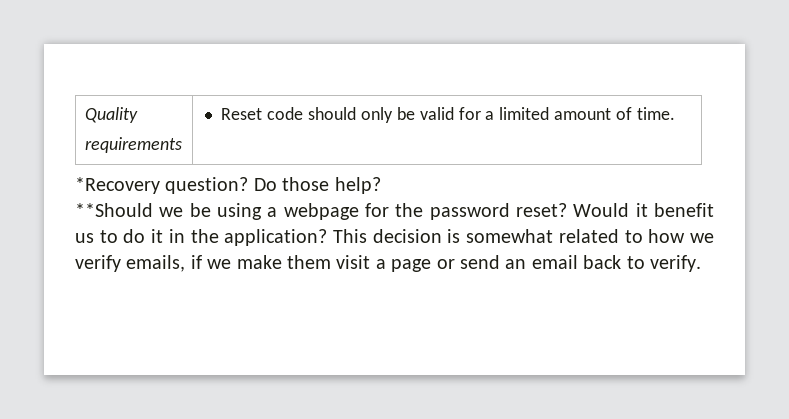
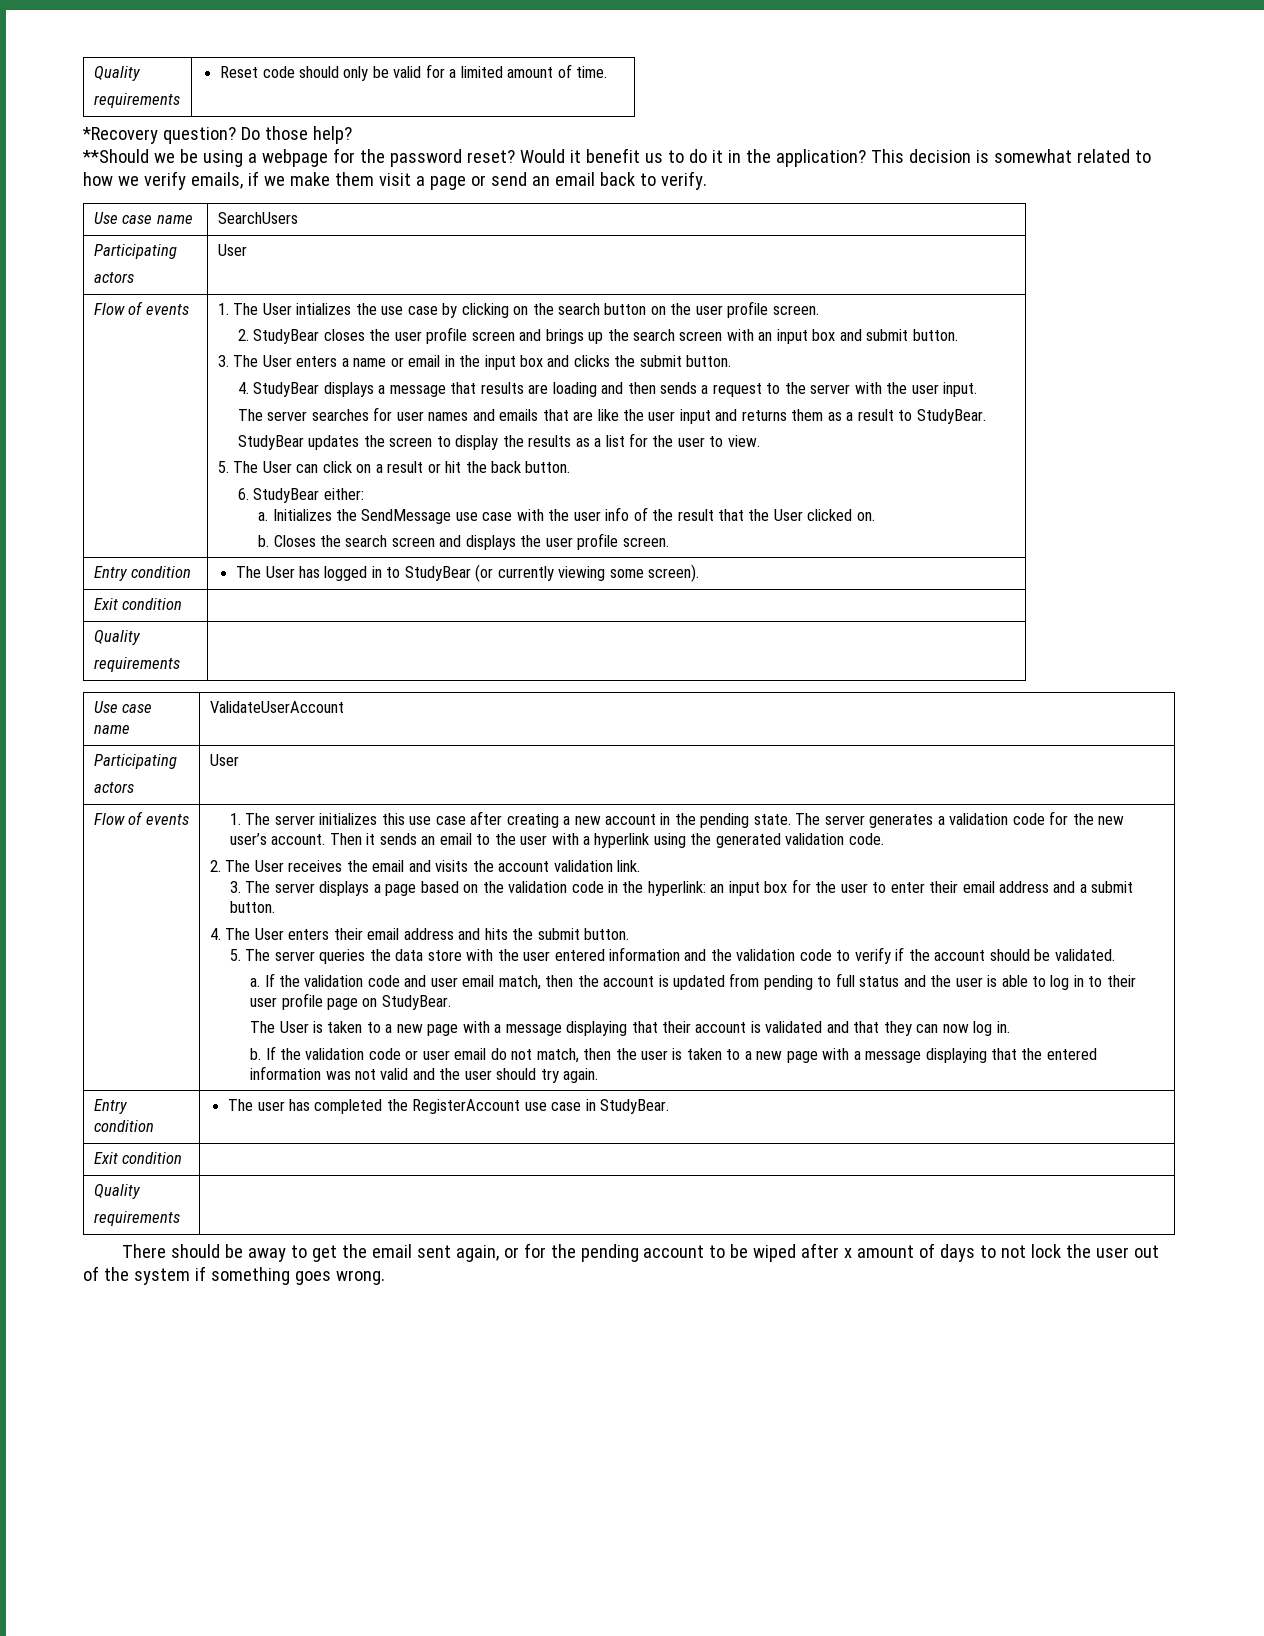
+ Use case name | SearchUsers
+ Participating
+ actors | User
+ Flow of events | 1. The User intializes the use case by clicking on the search button on the user profile screen.
+ 2. StudyBear closes the user profile screen and brings up the search screen with an input box and submit button.
+ 3. The User enters a name or email in the input box and clicks the submit button.
+ 4. StudyBear displays a message that results are loading and then sends a request to the server with the user input.
+ The server searches for user names and emails that are like the user input and returns them as a result to StudyBear.
+ StudyBear updates the screen to display the results as a list for the user to view.
+ 5. The User can click on a result or hit the back button.
+ 6. StudyBear either:
+ a. Initializes the SendMessage use case with the user info of the result that the User clicked on.
+ b. Closes the search screen and displays the user profile screen.
+ Entry condition | The User has logged in to StudyBear (or currently viewing some screen).
+ Exit condition |
+ Quality
+ requirements |
+ Use case name | ValidateUserAccount
+ Participating
+ actors | User
+ Flow of events | 1. The server initializes this use case after creating a new account in the pending state. The server generates a validation code for the new user’s account. Then it sends an email to the user with a hyperlink using the generated validation code.
+ 2. The User receives the email and visits the account validation link.
+ 3. The server displays a page based on the validation code in the hyperlink: an input box for the user to enter their email address and a submit button.
+ 4. The User enters their email address and hits the submit button.
+ 5. The server queries the data store with the user entered information and the validation code to verify if the account should be validated.
+ a. If the validation code and user email match, then the account is updated from pending to full status and the user is able to log in to their user profile page on StudyBear.
+ The User is taken to a new page with a message displaying that their account is validated and that they can now log in.
+ b. If the validation code or user email do not match, then the user is taken to a new page with a message displaying that the entered information was not valid and the user should try again.
+ Entry condition | The user has completed the RegisterAccount use case in StudyBear.
+ Exit condition |
+ Quality
+ requirements |
+ There should be away to get the email sent again, or for the pending account to be wiped after x amount of days to not lock the user out of the system if something goes wrong.

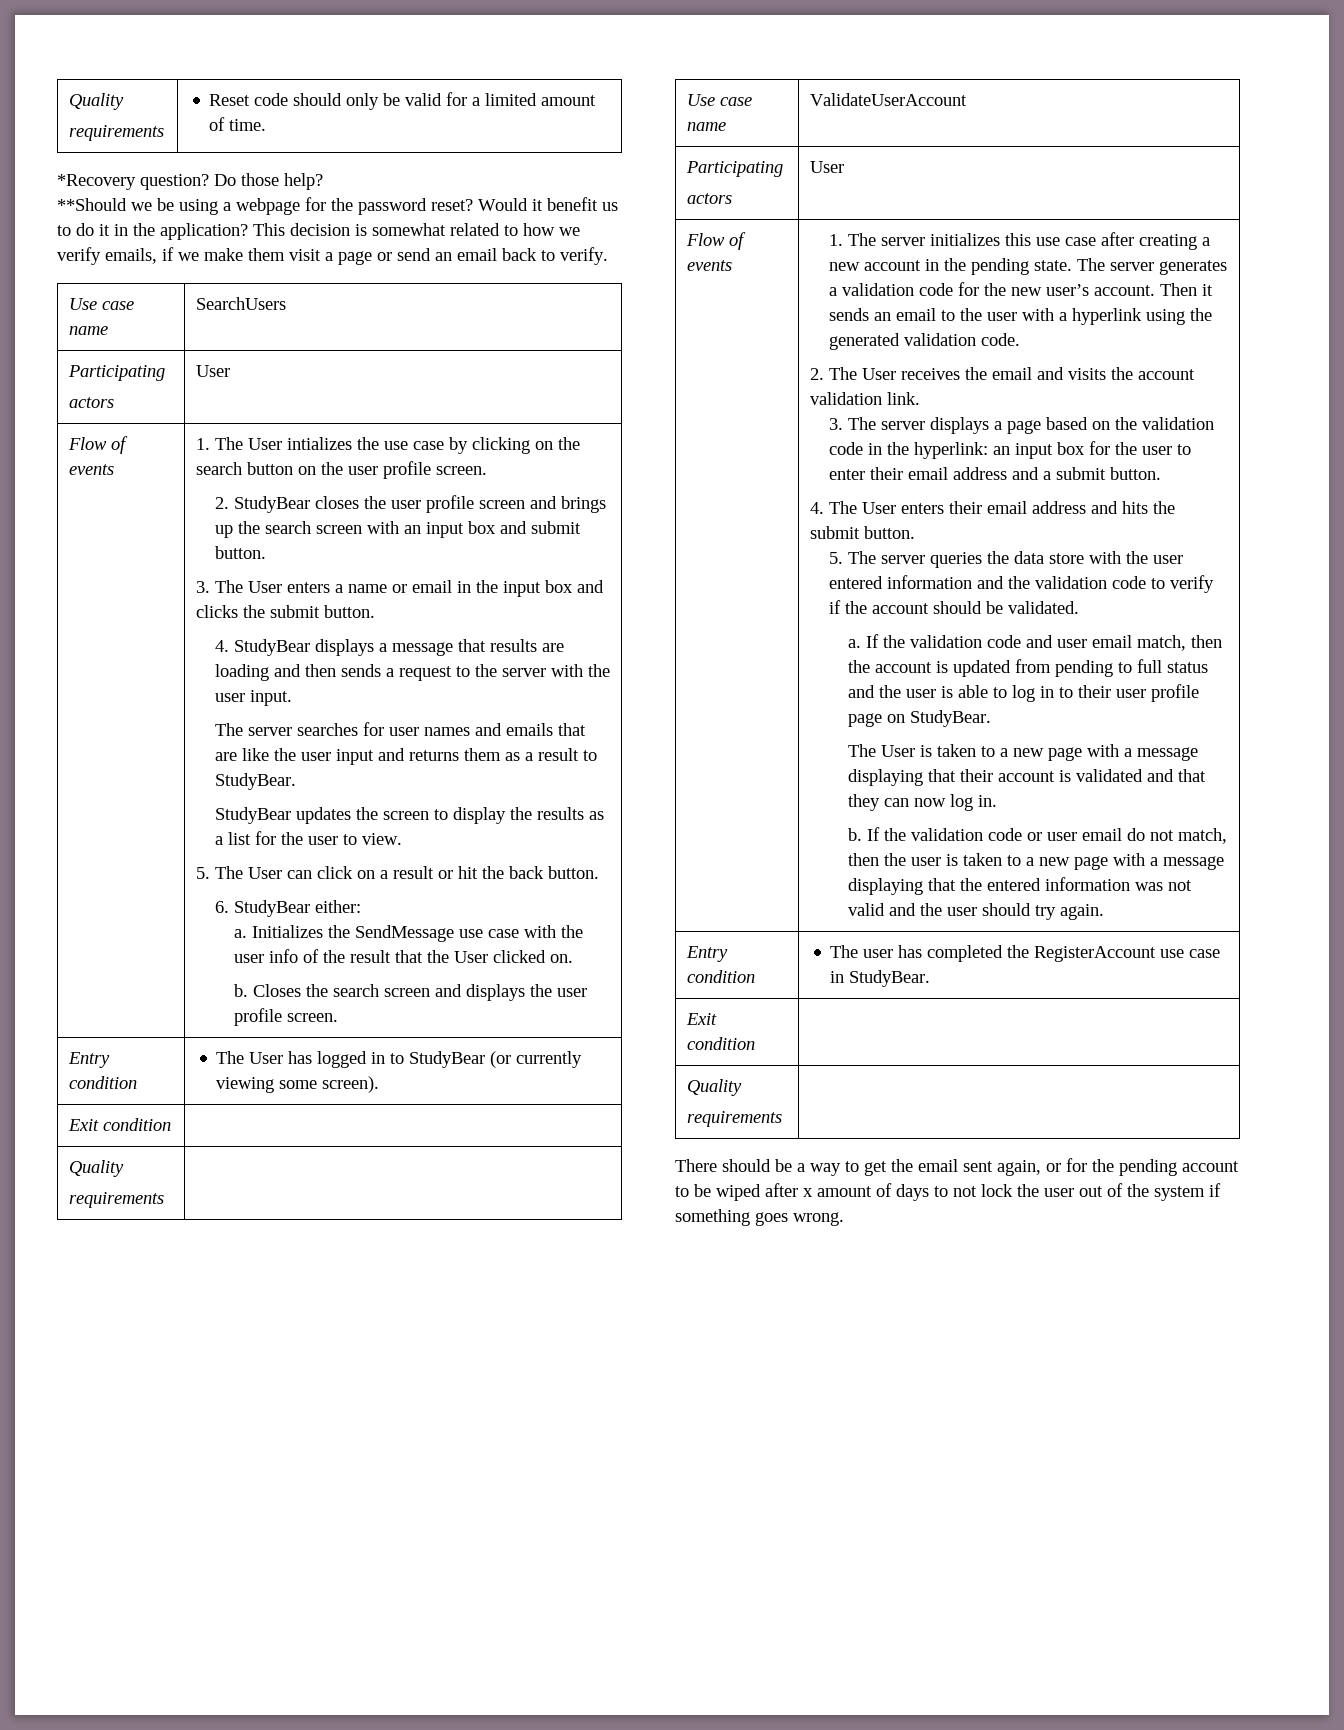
- There should be away to get the email sent again, or for the pending account to be wiped after x amount of days to not lock the user out of the system if something goes wrong.
+ There should be a way to get the email sent again, or for the pending account to be wiped after x amount of days to not lock the user out of the system if something goes wrong.

